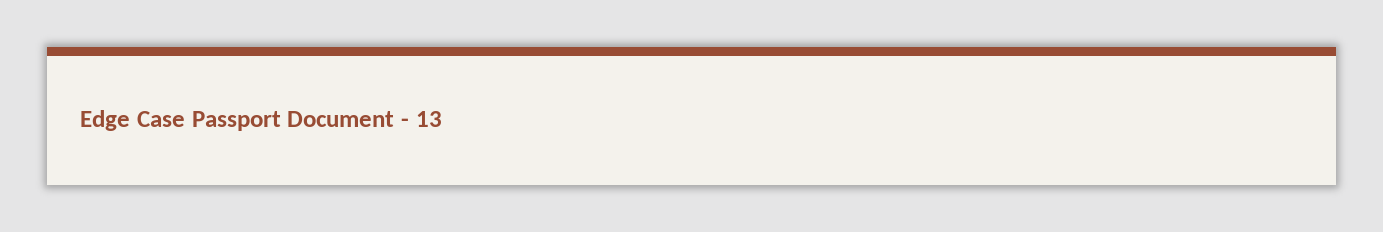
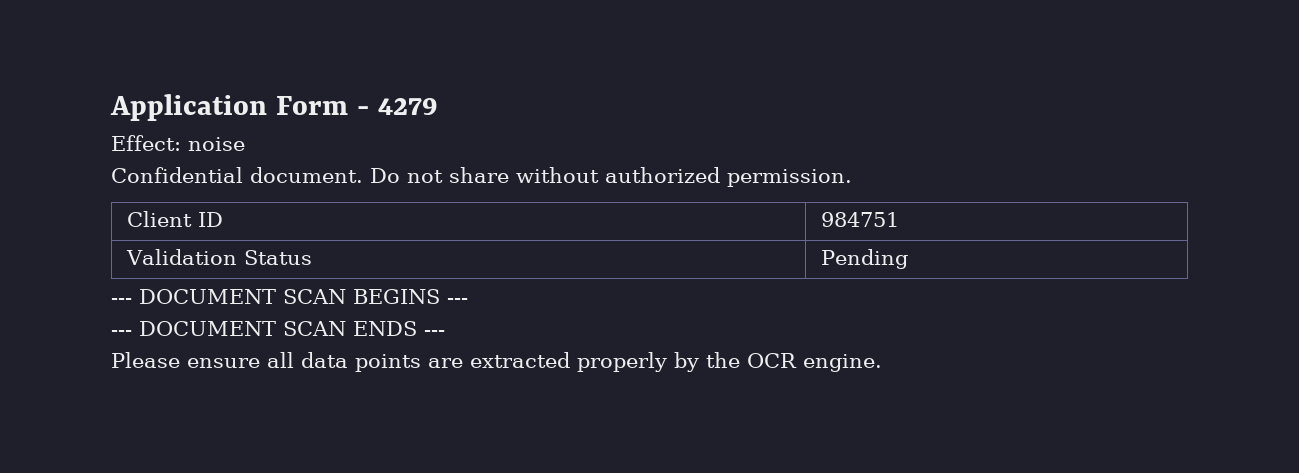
- Edge Case Passport Document - 13
+ Application Form - 4279
+ Effect: noise
+ Confidential document. Do not share without authorized permission.
+ Client ID | 984751
+ Validation Status | Pending
+ --- DOCUMENT SCAN BEGINS ---
+ --- DOCUMENT SCAN ENDS ---
+ Please ensure all data points are extracted properly by the OCR engine.

